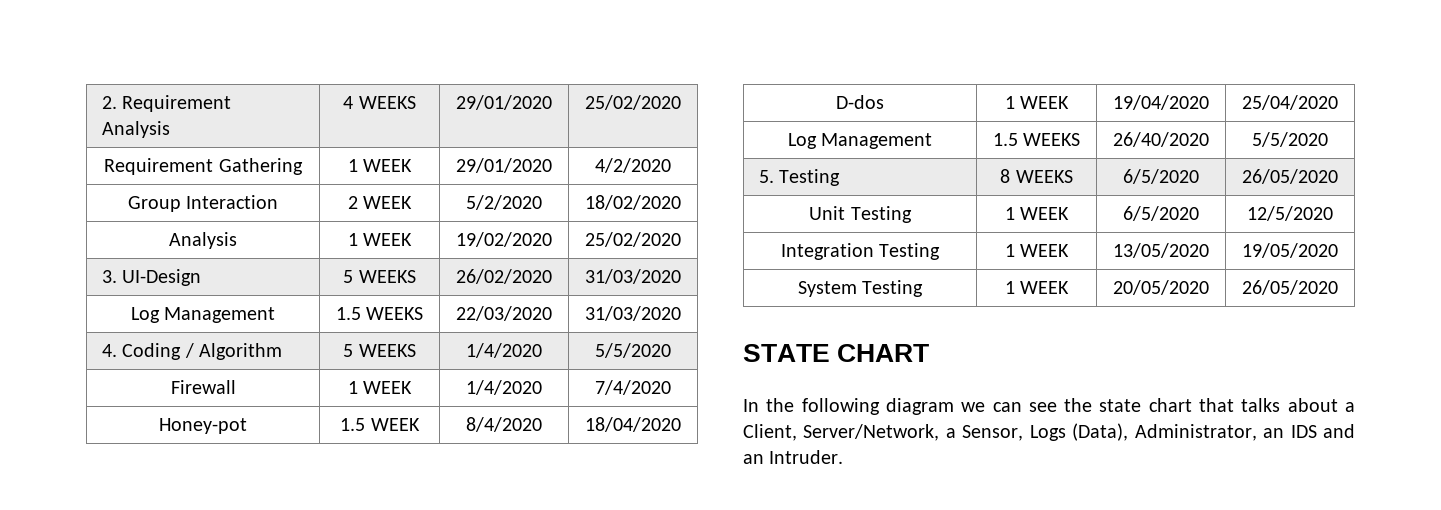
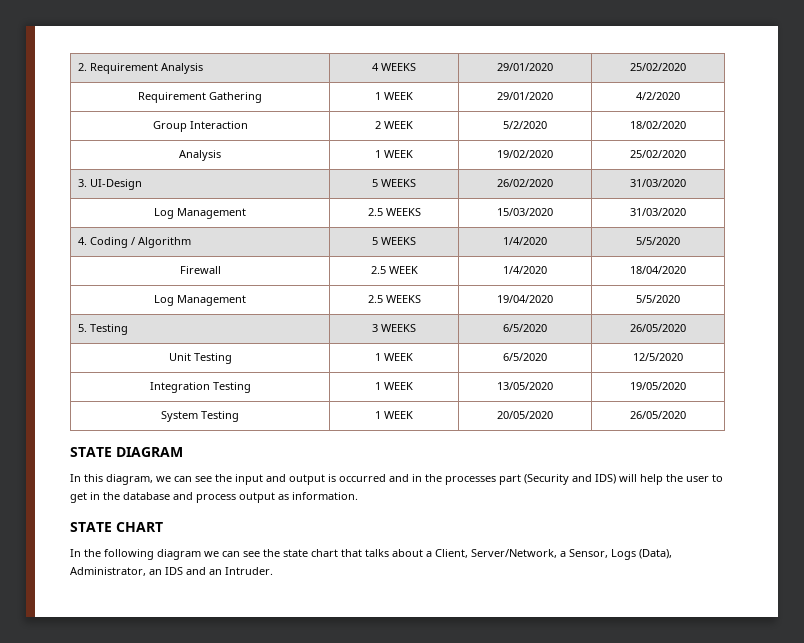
- Log Management | 1.5 WEEKS | 22/03/2020 | 31/03/2020
+ Log Management | 2.5 WEEKS | 15/03/2020 | 31/03/2020
- Firewall | 1 WEEK | 1/4/2020 | 7/4/2020
- Honey-pot | 1.5 WEEK | 8/4/2020 | 18/04/2020
- D-dos | 1 WEEK | 19/04/2020 | 25/04/2020
- Log Management | 1.5 WEEKS | 26/40/2020 | 5/5/2020
+ Firewall | 2.5 WEEK | 1/4/2020 | 18/04/2020
+ Log Management | 2.5 WEEKS | 19/04/2020 | 5/5/2020
- 5. Testing | 8 WEEKS | 6/5/2020 | 26/05/2020
+ 5. Testing | 3 WEEKS | 6/5/2020 | 26/05/2020
+ STATE DIAGRAM
+ In this diagram, we can see the input and output is occurred and in the processes part (Security and IDS) will help the user to get in the database and process output as information.

